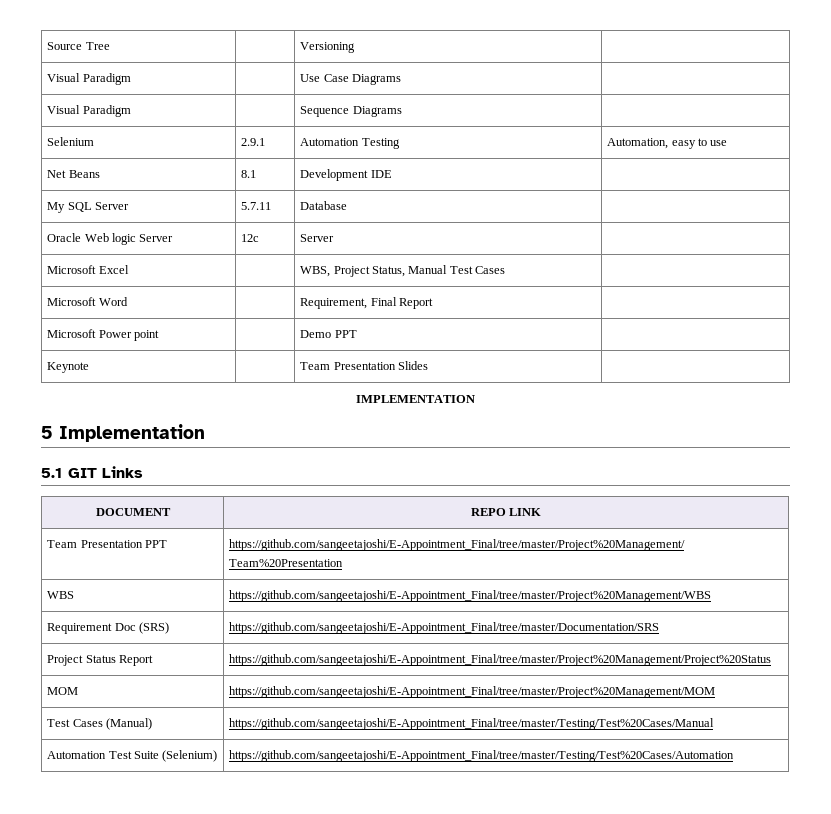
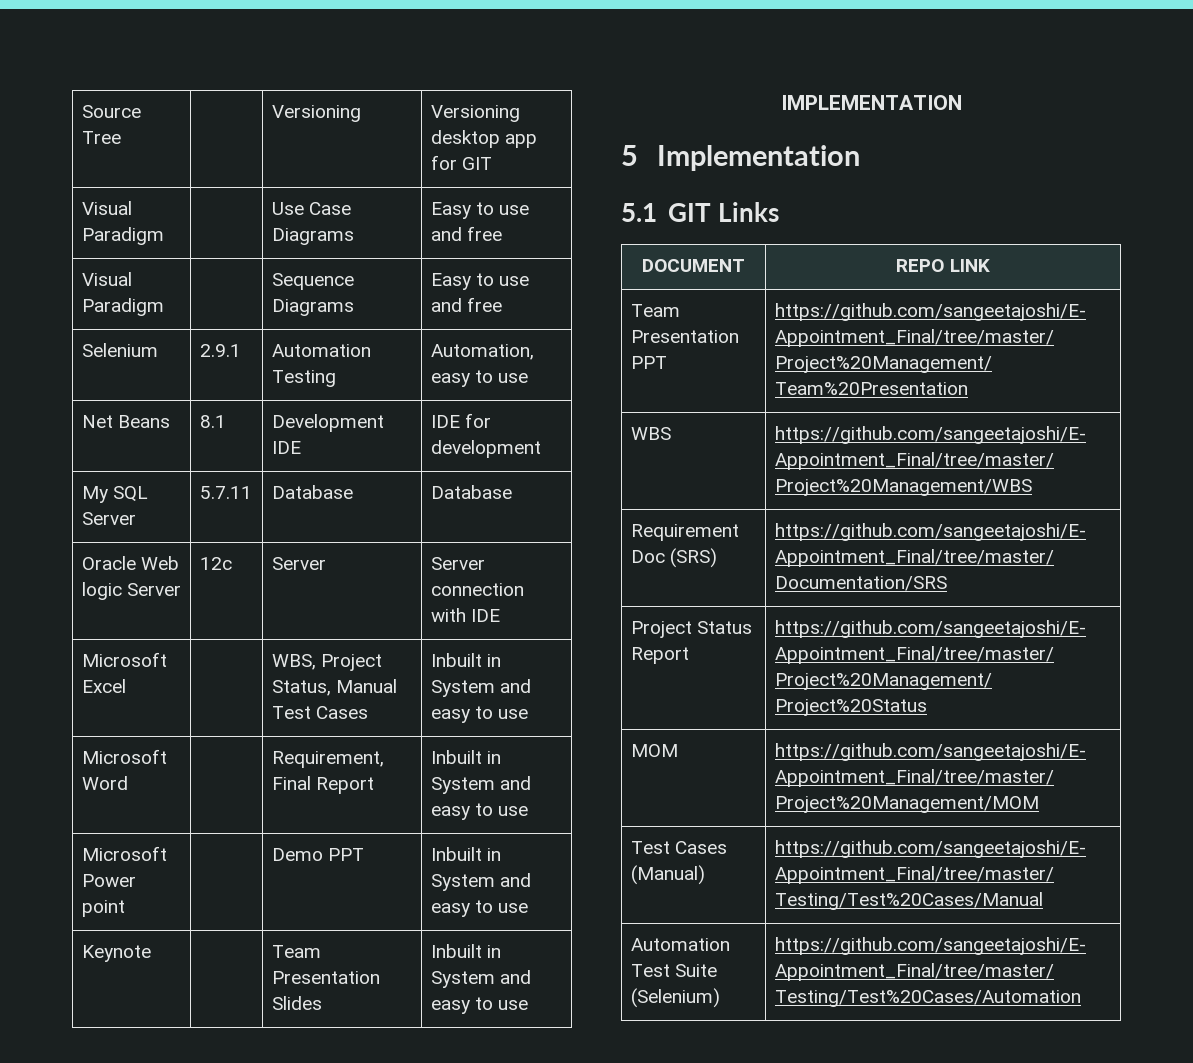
- Source Tree | | Versioning |
+ Source Tree | | Versioning | Versioning desktop app for GIT
- Visual Paradigm | | Use Case Diagrams |
+ Visual Paradigm | | Use Case Diagrams | Easy to use and free
- Visual Paradigm | | Sequence Diagrams |
+ Visual Paradigm | | Sequence Diagrams | Easy to use and free
- Net Beans | 8.1 | Development IDE |
+ Net Beans | 8.1 | Development IDE | IDE for development
- My SQL Server | 5.7.11 | Database |
+ My SQL Server | 5.7.11 | Database | Database
- Oracle Web logic Server | 12c | Server |
+ Oracle Web logic Server | 12c | Server | Server connection with IDE
- Microsoft Excel | | WBS, Project Status, Manual Test Cases |
+ Microsoft Excel | | WBS, Project Status, Manual Test Cases | Inbuilt in System and easy to use
- Microsoft Word | | Requirement, Final Report |
+ Microsoft Word | | Requirement, Final Report | Inbuilt in System and easy to use
- Microsoft Power point | | Demo PPT |
- Keynote | | Team Presentation Slides |
+ Microsoft Power point | | Demo PPT | Inbuilt in System and easy to use
+ Keynote | | Team Presentation Slides | Inbuilt in System and easy to use

